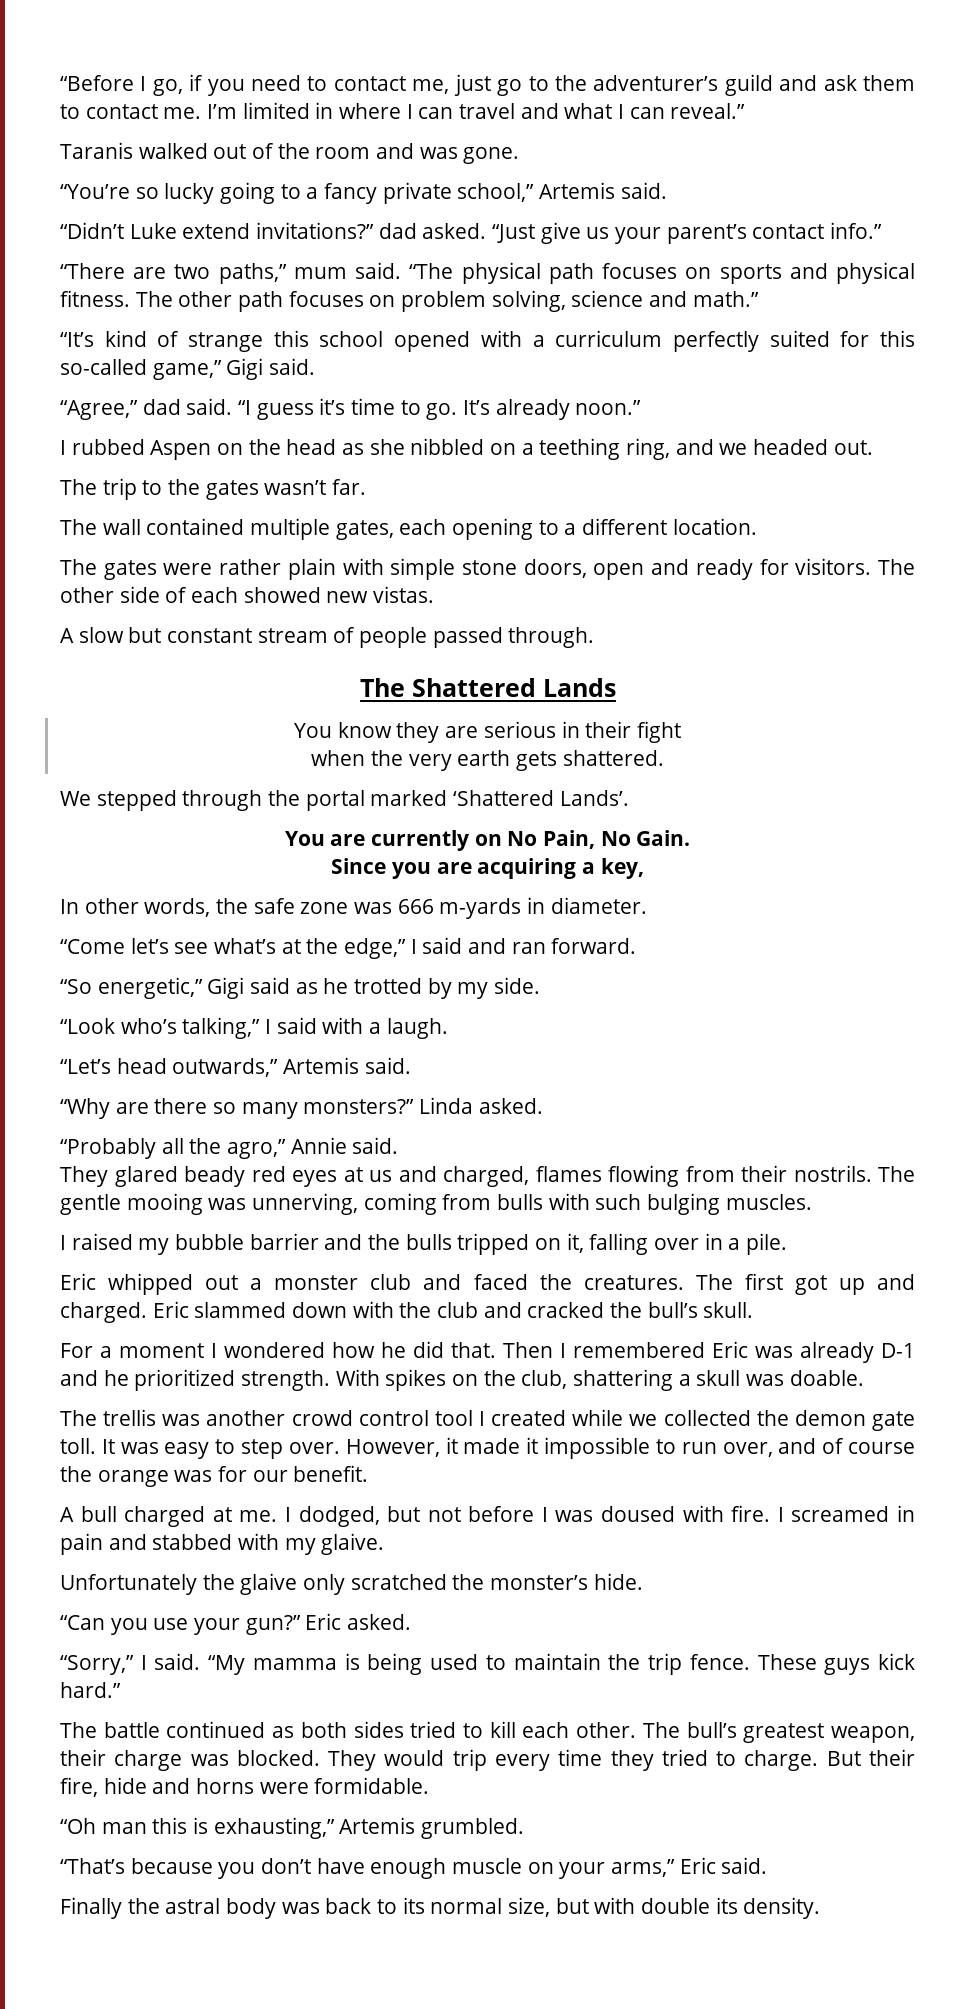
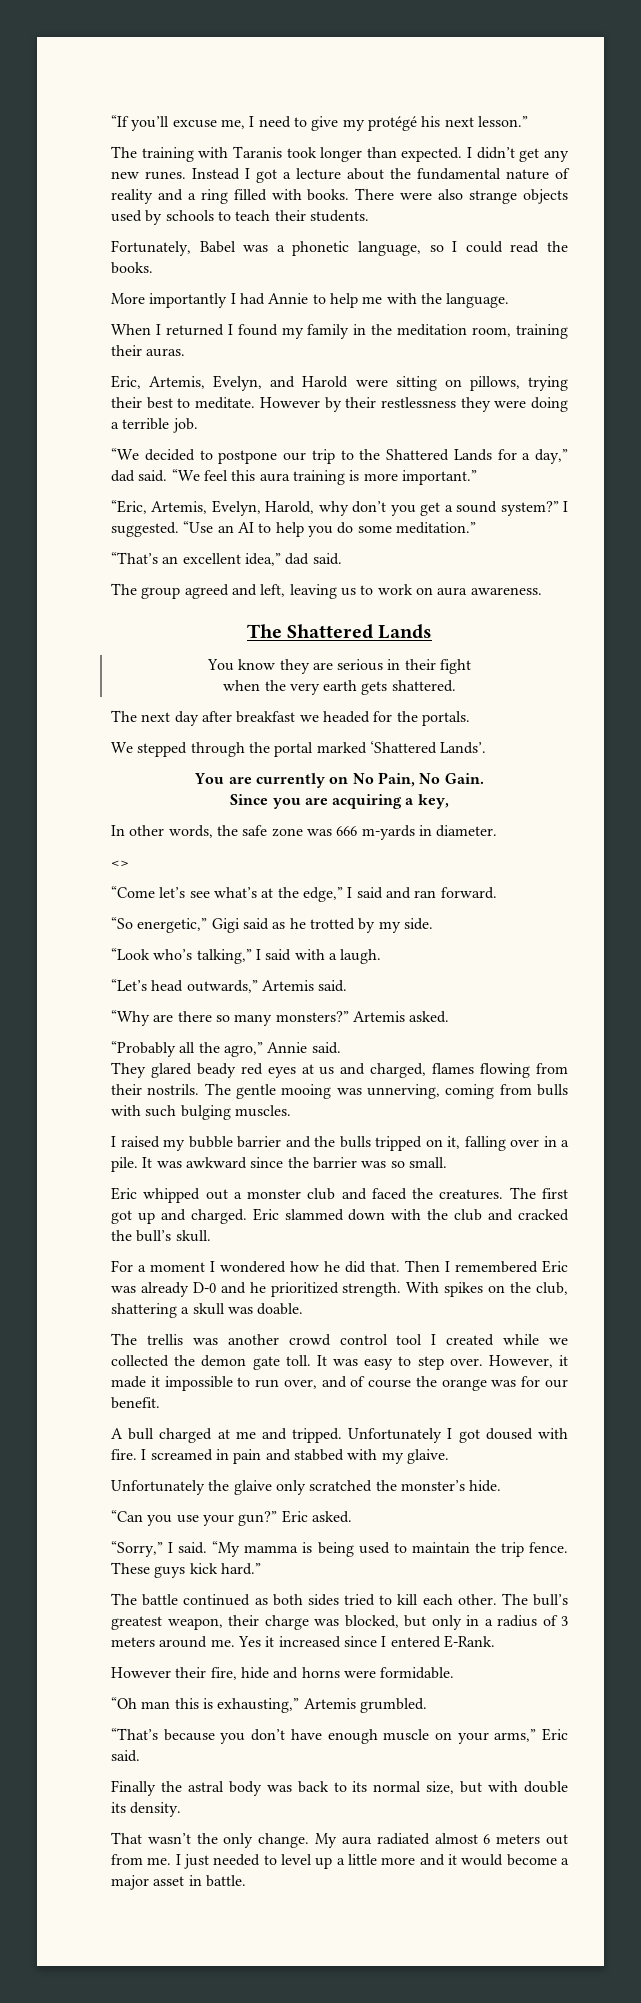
- “Before I go, if you need to contact me, just go to the adventurer’s guild and ask them to contact me. I’m limited in where I can travel and what I can reveal.”
- Taranis walked out of the room and was gone.
- “You’re so lucky going to a fancy private school,” Artemis said.
- “Didn’t Luke extend invitations?” dad asked. “Just give us your parent’s contact info.”
- “There are two paths,” mum said. “The physical path focuses on sports and physical fitness. The other path focuses on problem solving, science and math.”
- “It’s kind of strange this school opened with a curriculum perfectly suited for this so-called game,” Gigi said.
- “Agree,” dad said. “I guess it’s time to go. It’s already noon.”
- I rubbed Aspen on the head as she nibbled on a teething ring, and we headed out.
- The trip to the gates wasn’t far.
- The wall contained multiple gates, each opening to a different location.
- The gates were rather plain with simple stone doors, open and ready for visitors. The other side of each showed new vistas.
- A slow but constant stream of people passed through.
+ “If you’ll excuse me, I need to give my protégé his next lesson.”
+ The training with Taranis took longer than expected. I didn’t get any new runes. Instead I got a lecture about the fundamental nature of reality and a ring filled with books. There were also strange objects used by schools to teach their students.
+ Fortunately, Babel was a phonetic language, so I could read the books.
+ More importantly I had Annie to help me with the language.
+ When I returned I found my family in the meditation room, training their auras.
+ Eric, Artemis, Evelyn, and Harold were sitting on pillows, trying their best to meditate. However by their restlessness they were doing a terrible job.
+ “We decided to postpone our trip to the Shattered Lands for a day,” dad said. “We feel this aura training is more important.”
+ “Eric, Artemis, Evelyn, Harold, why don’t you get a sound system?” I suggested. “Use an AI to help you do some meditation.”
+ “That’s an excellent idea,” dad said.
+ The group agreed and left, leaving us to work on aura awareness.
+ The next day after breakfast we headed for the portals.
+ <>
- Linda asked.
+ Artemis asked.
+ It was awkward since the barrier was so small.
- Then I remembered Eric was already D-1 and he prioritized strength.
+ Then I remembered Eric was already D-0 and he prioritized strength.
- A bull charged at me. I dodged, but not before I was doused with fire.
+ A bull charged at me and tripped. Unfortunately I got doused with fire.
- The bull’s greatest weapon, their charge was blocked. They would trip every time they tried to charge. But their fire, hide and horns were formidable.
+ The bull’s greatest weapon, their charge was blocked, but only in a radius of 3 meters around me. Yes it increased since I entered E-Rank.
+ However their fire, hide and horns were formidable.
+ That wasn’t the only change. My aura radiated almost 6 meters out from me. I just needed to level up a little more and it would become a major asset in battle.

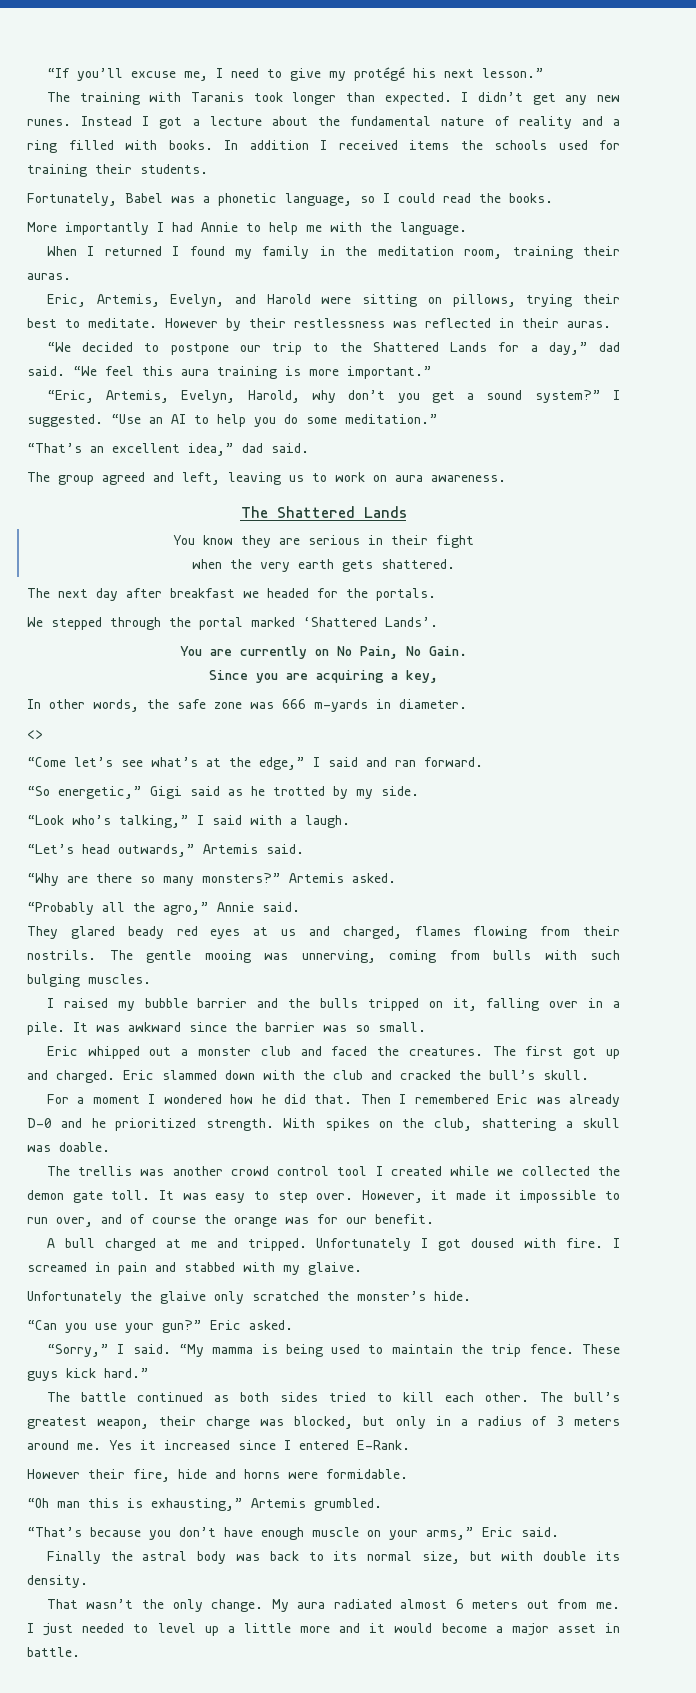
- There were also strange objects used by schools to teach their students.
+ In addition I received items the schools used for training their students.
- However by their restlessness they were doing a terrible job.
+ However by their restlessness was reflected in their auras.

